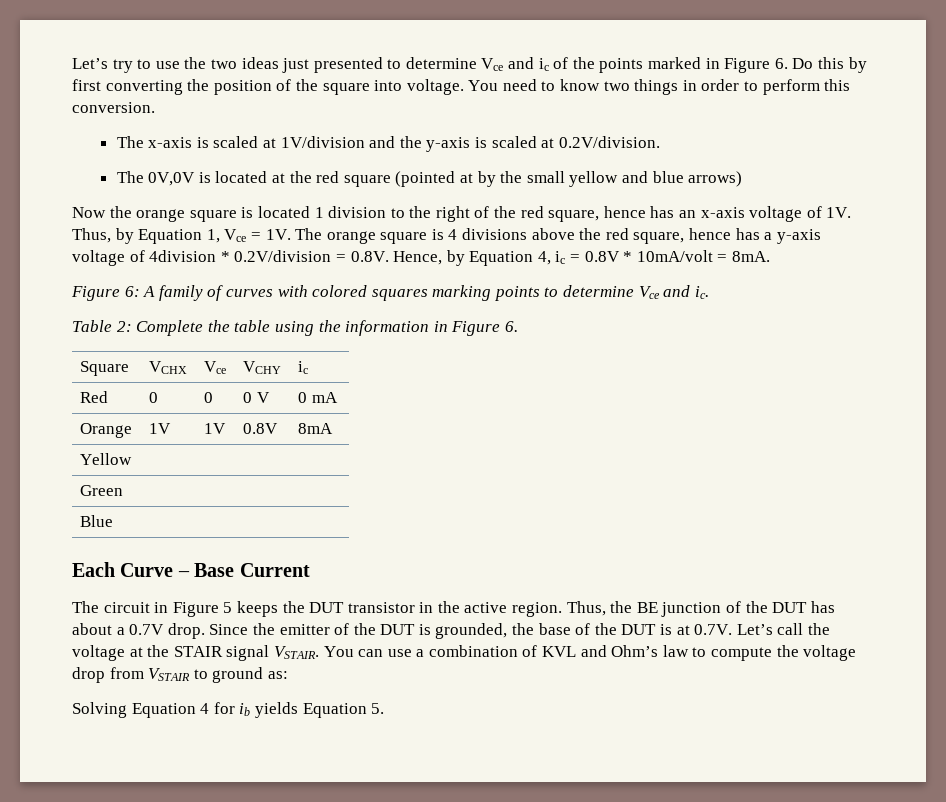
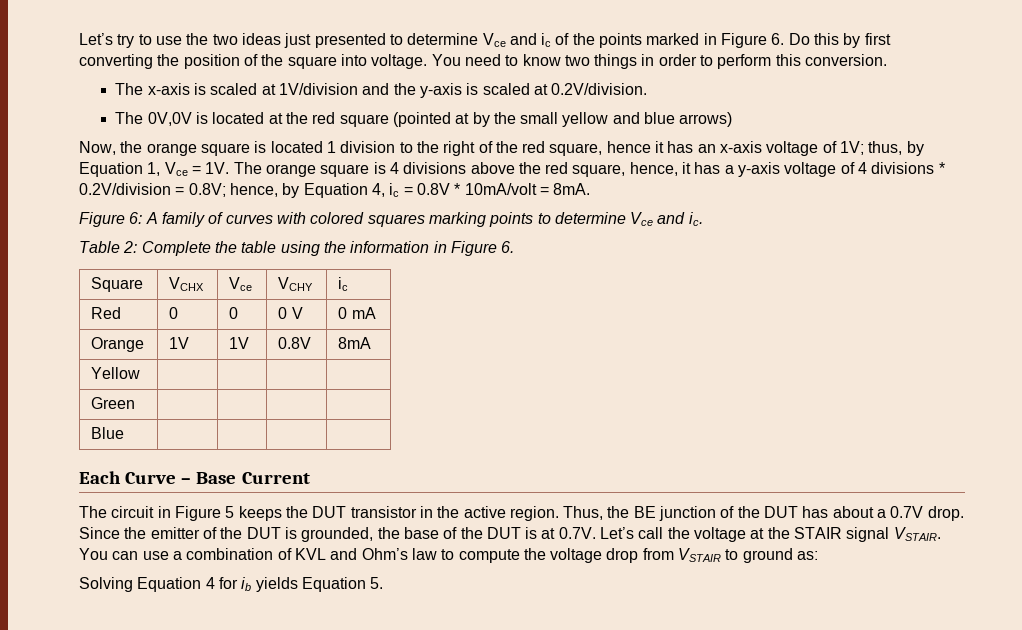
- Now the orange square is located 1 division to the right of the red square, hence has an x-axis voltage of 1V. Thus, by Equation 1, Vce = 1V.
+ Now, the orange square is located 1 division to the right of the red square, hence it has an x-axis voltage of 1V; thus, by Equation 1, Vce = 1V.
- The orange square is 4 divisions above the red square, hence has a y-axis voltage of 4division * 0.2V/division = 0.8V. Hence, by Equation 4, ic = 0.8V * 10mA/volt = 8mA.
+ The orange square is 4 divisions above the red square, hence, it has a y-axis voltage of 4 divisions * 0.2V/division = 0.8V; hence, by Equation 4, ic = 0.8V * 10mA/volt = 8mA.

